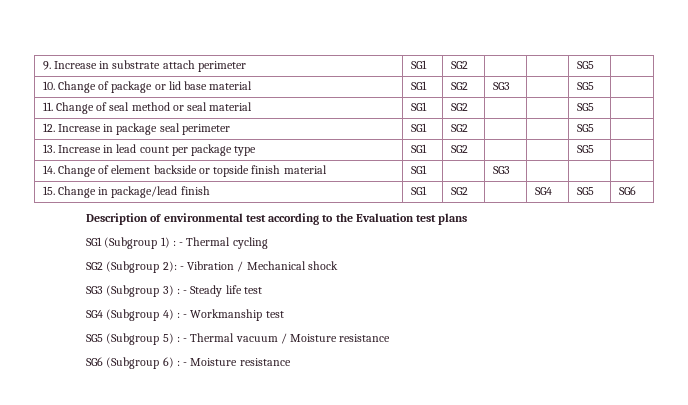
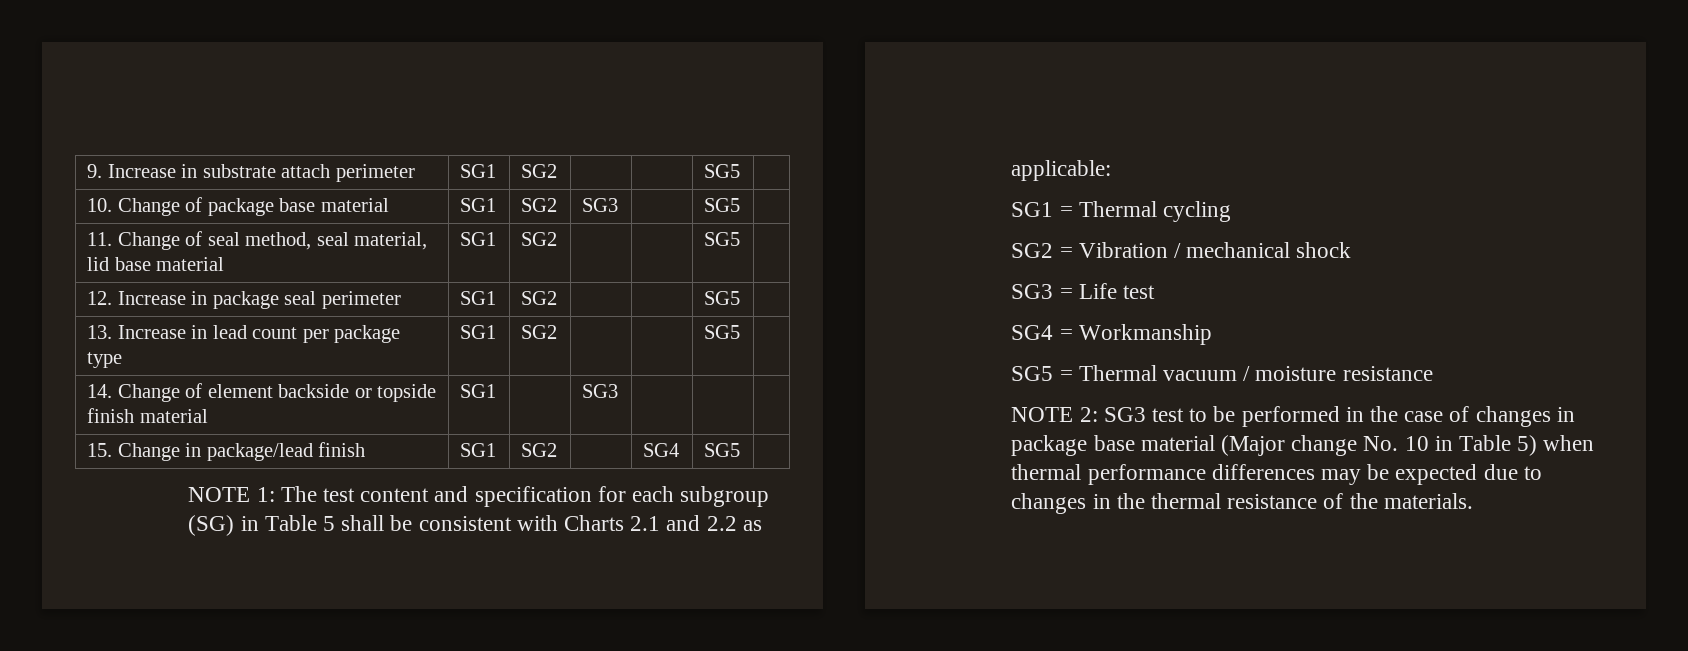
- 10. Change of package or lid base material | SG1 | SG2 | SG3 | | SG5 |
+ 10. Change of package base material | SG1 | SG2 | SG3 | | SG5 |
- 11. Change of seal method or seal material | SG1 | SG2 | | | SG5 |
+ 11. Change of seal method, seal material, lid base material | SG1 | SG2 | | | SG5 |
- 15. Change in package/lead finish | SG1 | SG2 | | SG4 | SG5 | SG6
- Description of environmental test according to the Evaluation test plans
- SG1 (Subgroup 1) : - Thermal cycling
+ 15. Change in package/lead finish | SG1 | SG2 | | SG4 | SG5 |
+ NOTE 1: The test content and specification for each subgroup (SG) in Table 5 shall be consistent with Charts 2.1 and 2.2 as applicable:
+ SG1 = Thermal cycling
- SG2 (Subgroup 2): - Vibration / Mechanical shock
+ SG2 = Vibration / mechanical shock
- SG3 (Subgroup 3) : - Steady life test
- SG4 (Subgroup 4) : - Workmanship test
- SG5 (Subgroup 5) : - Thermal vacuum / Moisture resistance
+ SG3 = Life test
+ SG4 = Workmanship
+ SG5 = Thermal vacuum / moisture resistance
- SG6 (Subgroup 6) : - Moisture resistance
+ NOTE 2: SG3 test to be performed in the case of changes in package base material (Major change No. 10 in Table 5) when thermal performance differences may be expected due to changes in the thermal resistance of the materials.

